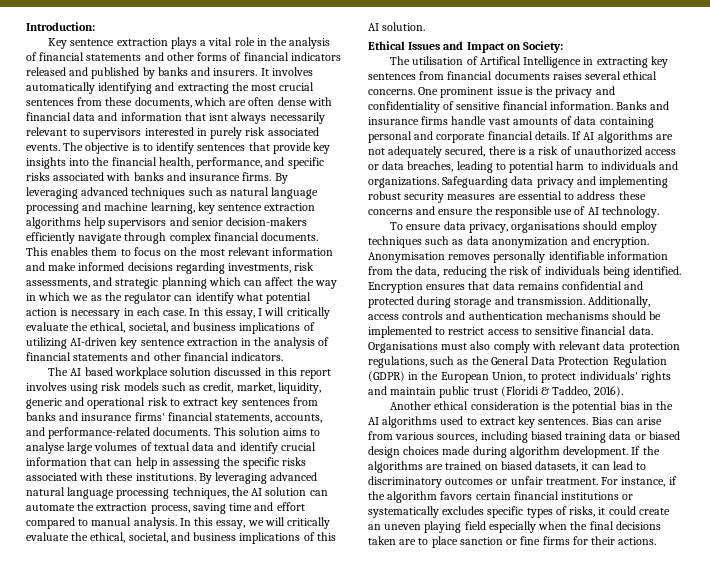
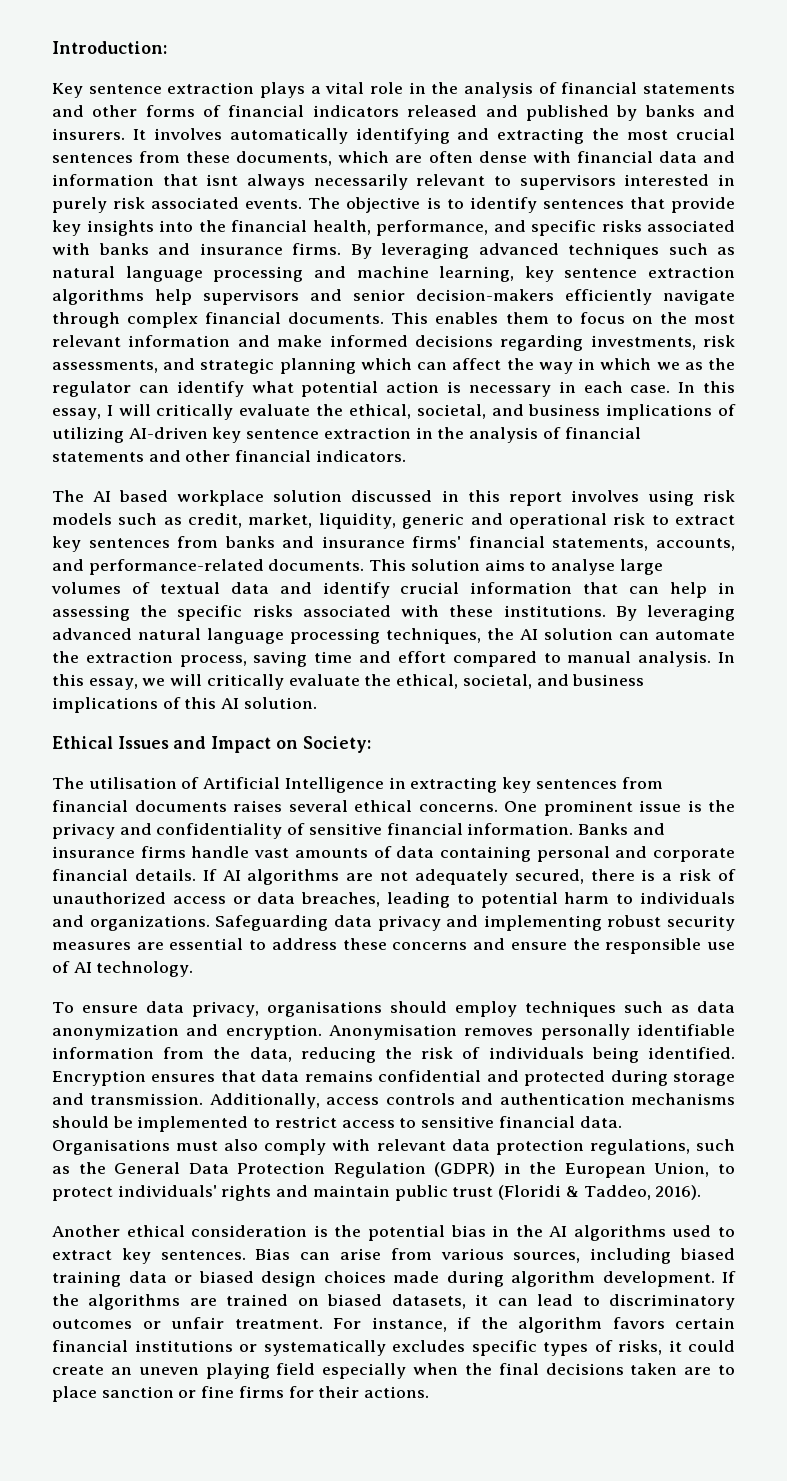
- The utilisation of Artifical Intelligence in extracting key sentences from financial documents raises several ethical concerns.
+ The utilisation of Artificial Intelligence in extracting key sentences from financial documents raises several ethical concerns.

